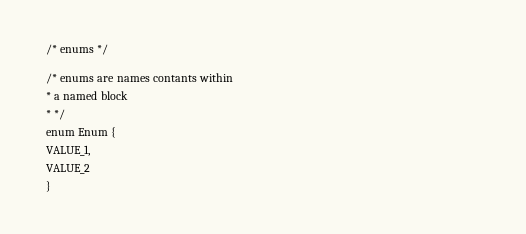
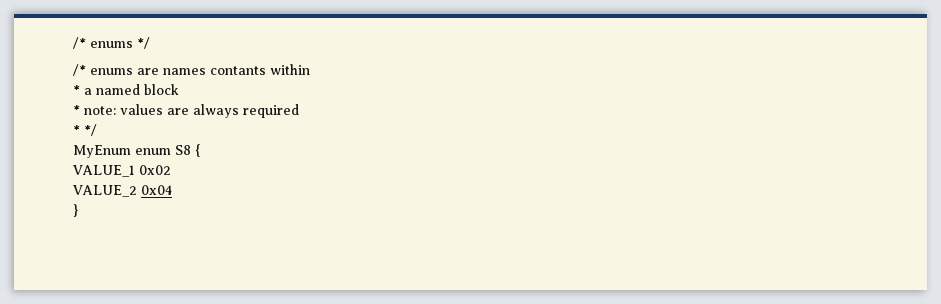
+ * note: values are always required
- enum Enum {
+ MyEnum enum S8 {
- VALUE_1,
+ VALUE_1 0x02
- VALUE_2
+ VALUE_2 0x04

